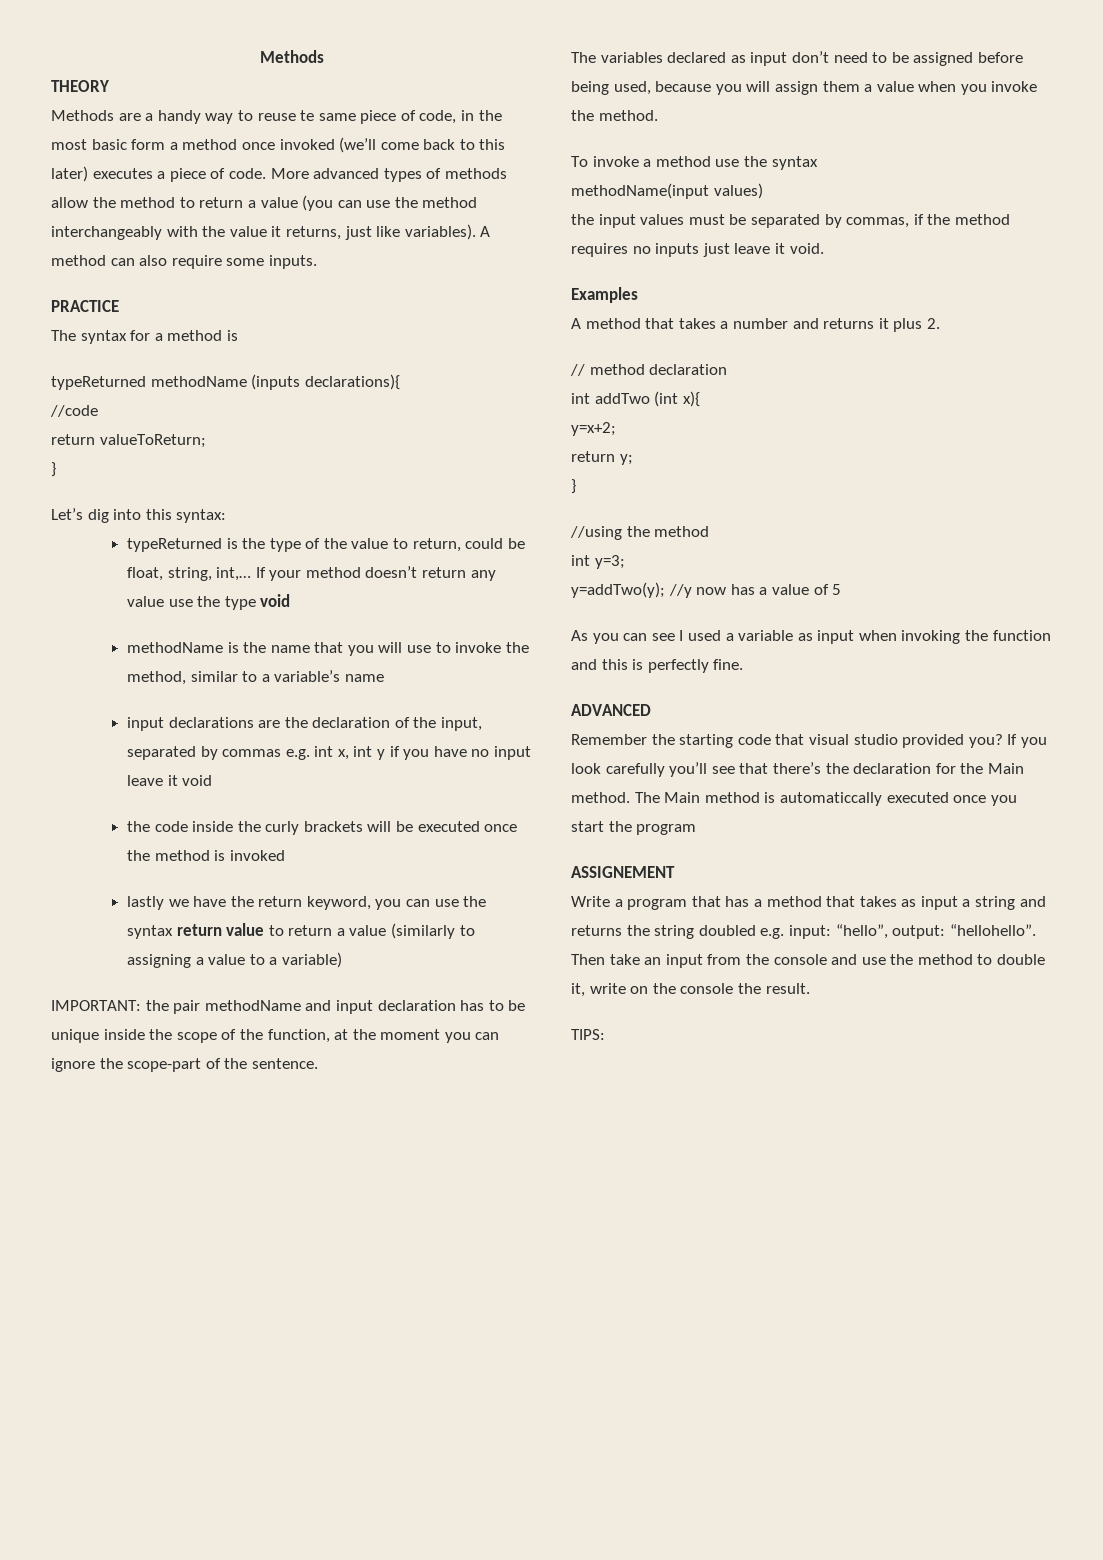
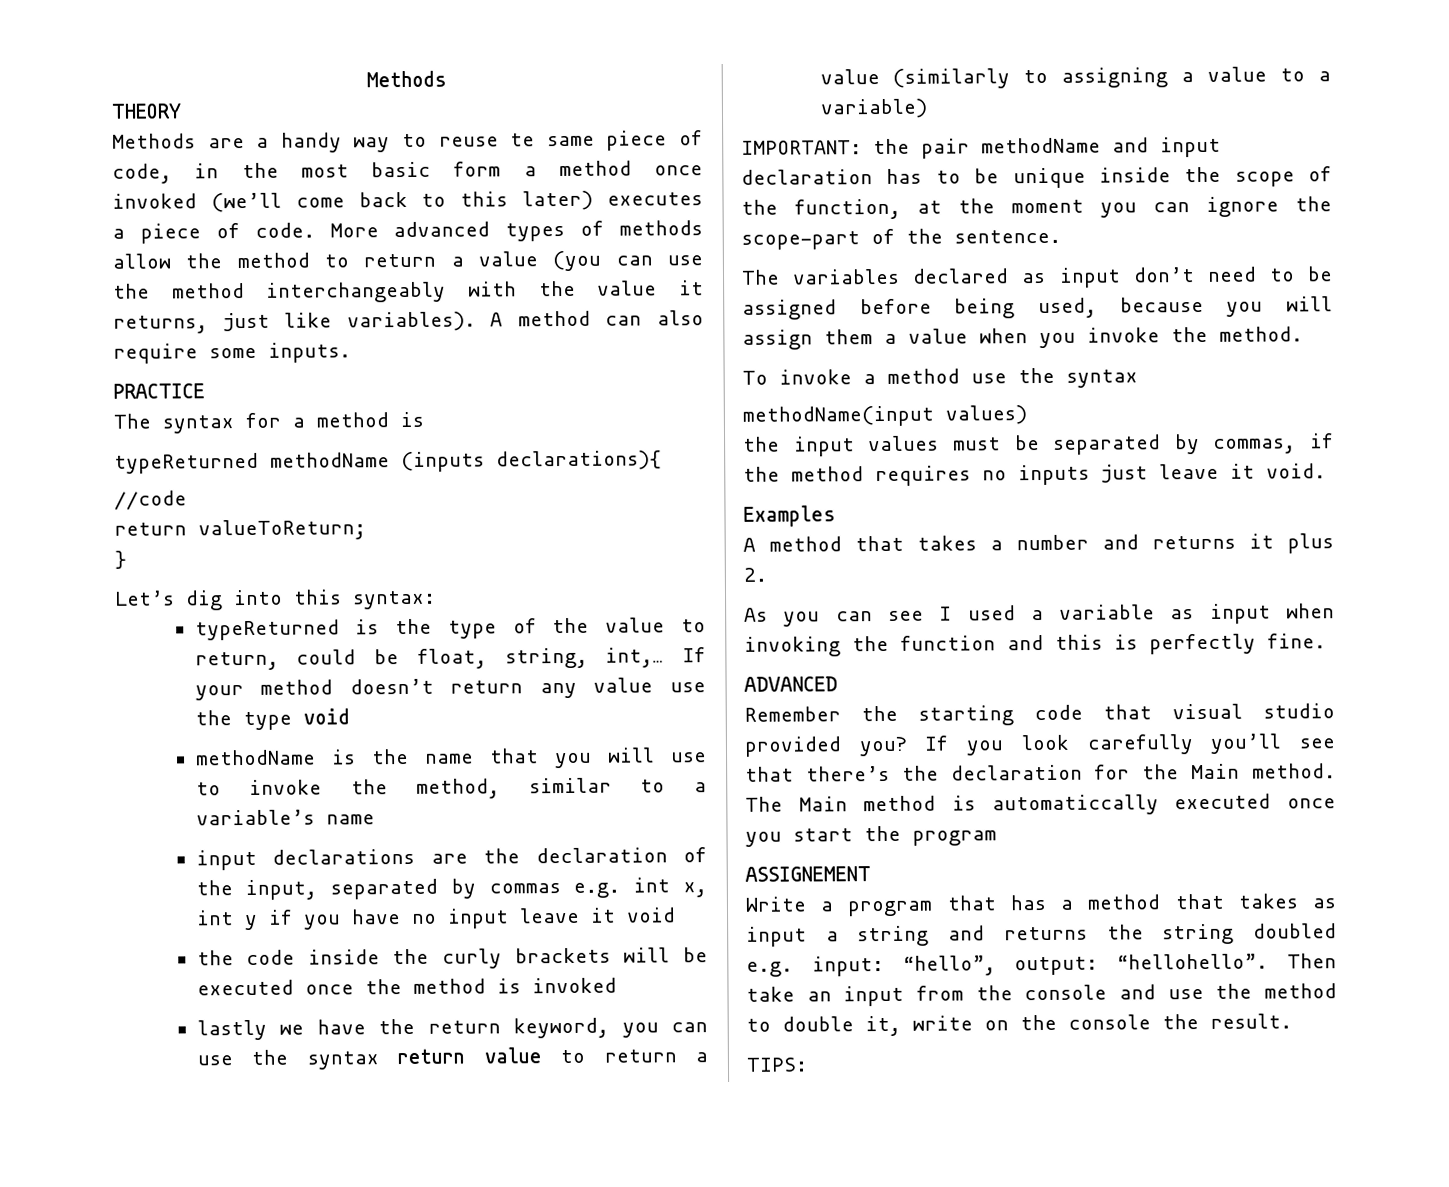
- // method declaration
- int addTwo (int x){
- y=x+2;
- return y;
- }
- //using the method
- int y=3;
- y=addTwo(y); //y now has a value of 5

